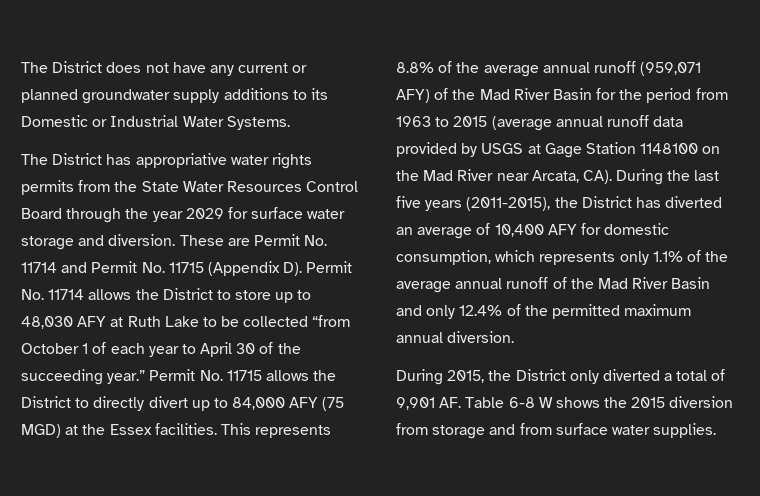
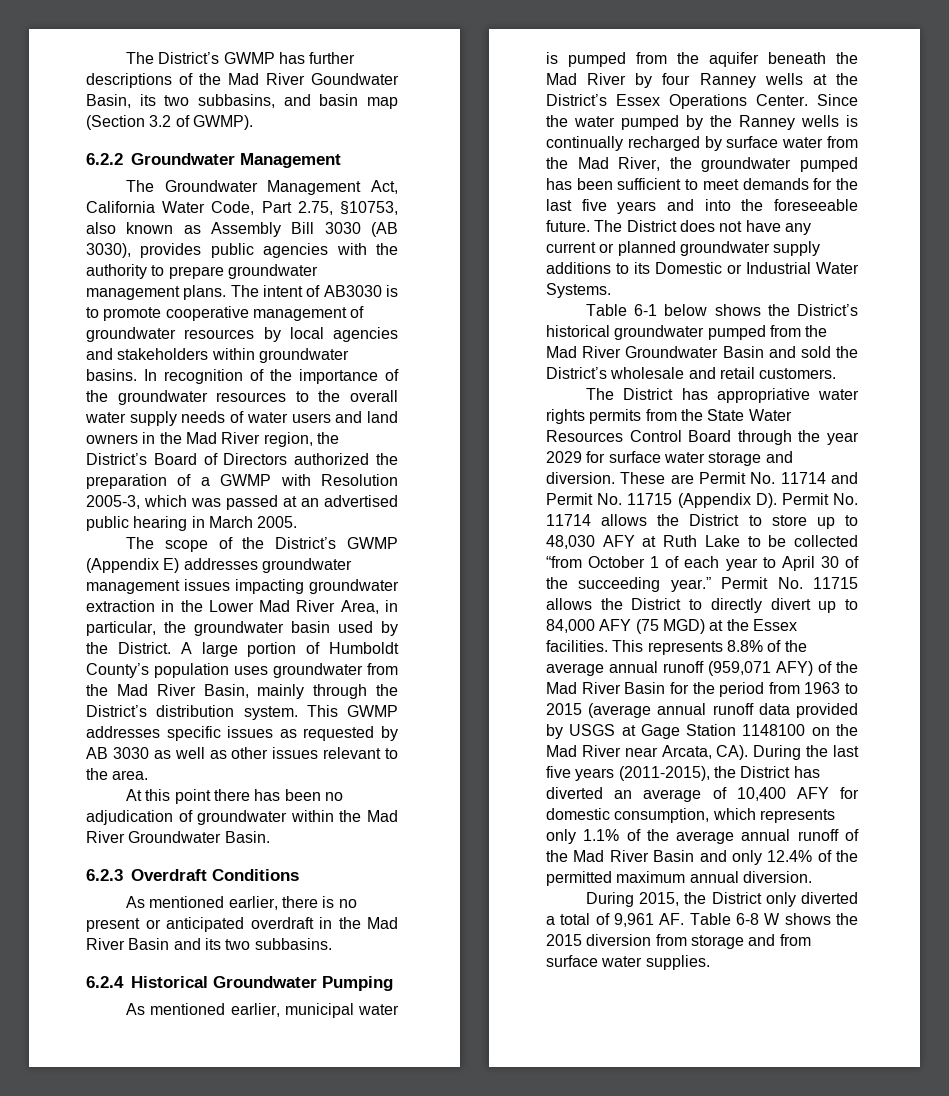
- The District does not have any current or planned groundwater supply additions to its Domestic or Industrial Water Systems.
+ The District’s GWMP has further descriptions of the Mad River Goundwater Basin, its two subbasins, and basin map (Section 3.2 of GWMP).
+ 6.2.2 Groundwater Management
+ The Groundwater Management Act, California Water Code, Part 2.75, §10753, also known as Assembly Bill 3030 (AB 3030), provides public agencies with the authority to prepare groundwater management plans. The intent of AB3030 is to promote cooperative management of groundwater resources by local agencies and stakeholders within groundwater basins. In recognition of the importance of the groundwater resources to the overall water supply needs of water users and land owners in the Mad River region, the District’s Board of Directors authorized the preparation of a GWMP with Resolution 2005-3, which was passed at an advertised public hearing in March 2005.
+ The scope of the District’s GWMP (Appendix E) addresses groundwater management issues impacting groundwater extraction in the Lower Mad River Area, in particular, the groundwater basin used by the District. A large portion of Humboldt County’s population uses groundwater from the Mad River Basin, mainly through the District’s distribution system. This GWMP addresses specific issues as requested by AB 3030 as well as other issues relevant to the area.
+ At this point there has been no adjudication of groundwater within the Mad River Groundwater Basin.
+ 6.2.3 Overdraft Conditions
+ As mentioned earlier, there is no present or anticipated overdraft in the Mad River Basin and its two subbasins.
+ 6.2.4 Historical Groundwater Pumping
+ As mentioned earlier, municipal water is pumped from the aquifer beneath the Mad River by four Ranney wells at the District’s Essex Operations Center. Since the water pumped by the Ranney wells is continually recharged by surface water from the Mad River, the groundwater pumped has been sufficient to meet demands for the last five years and into the foreseeable future. The District does not have any current or planned groundwater supply additions to its Domestic or Industrial Water Systems.
+ Table 6-1 below shows the District’s historical groundwater pumped from the Mad River Groundwater Basin and sold the District’s wholesale and retail customers.
- During 2015, the District only diverted a total of 9,901 AF. Table 6-8 W shows the 2015 diversion from storage and from surface water supplies.
+ During 2015, the District only diverted a total of 9,961 AF. Table 6-8 W shows the 2015 diversion from storage and from surface water supplies.

